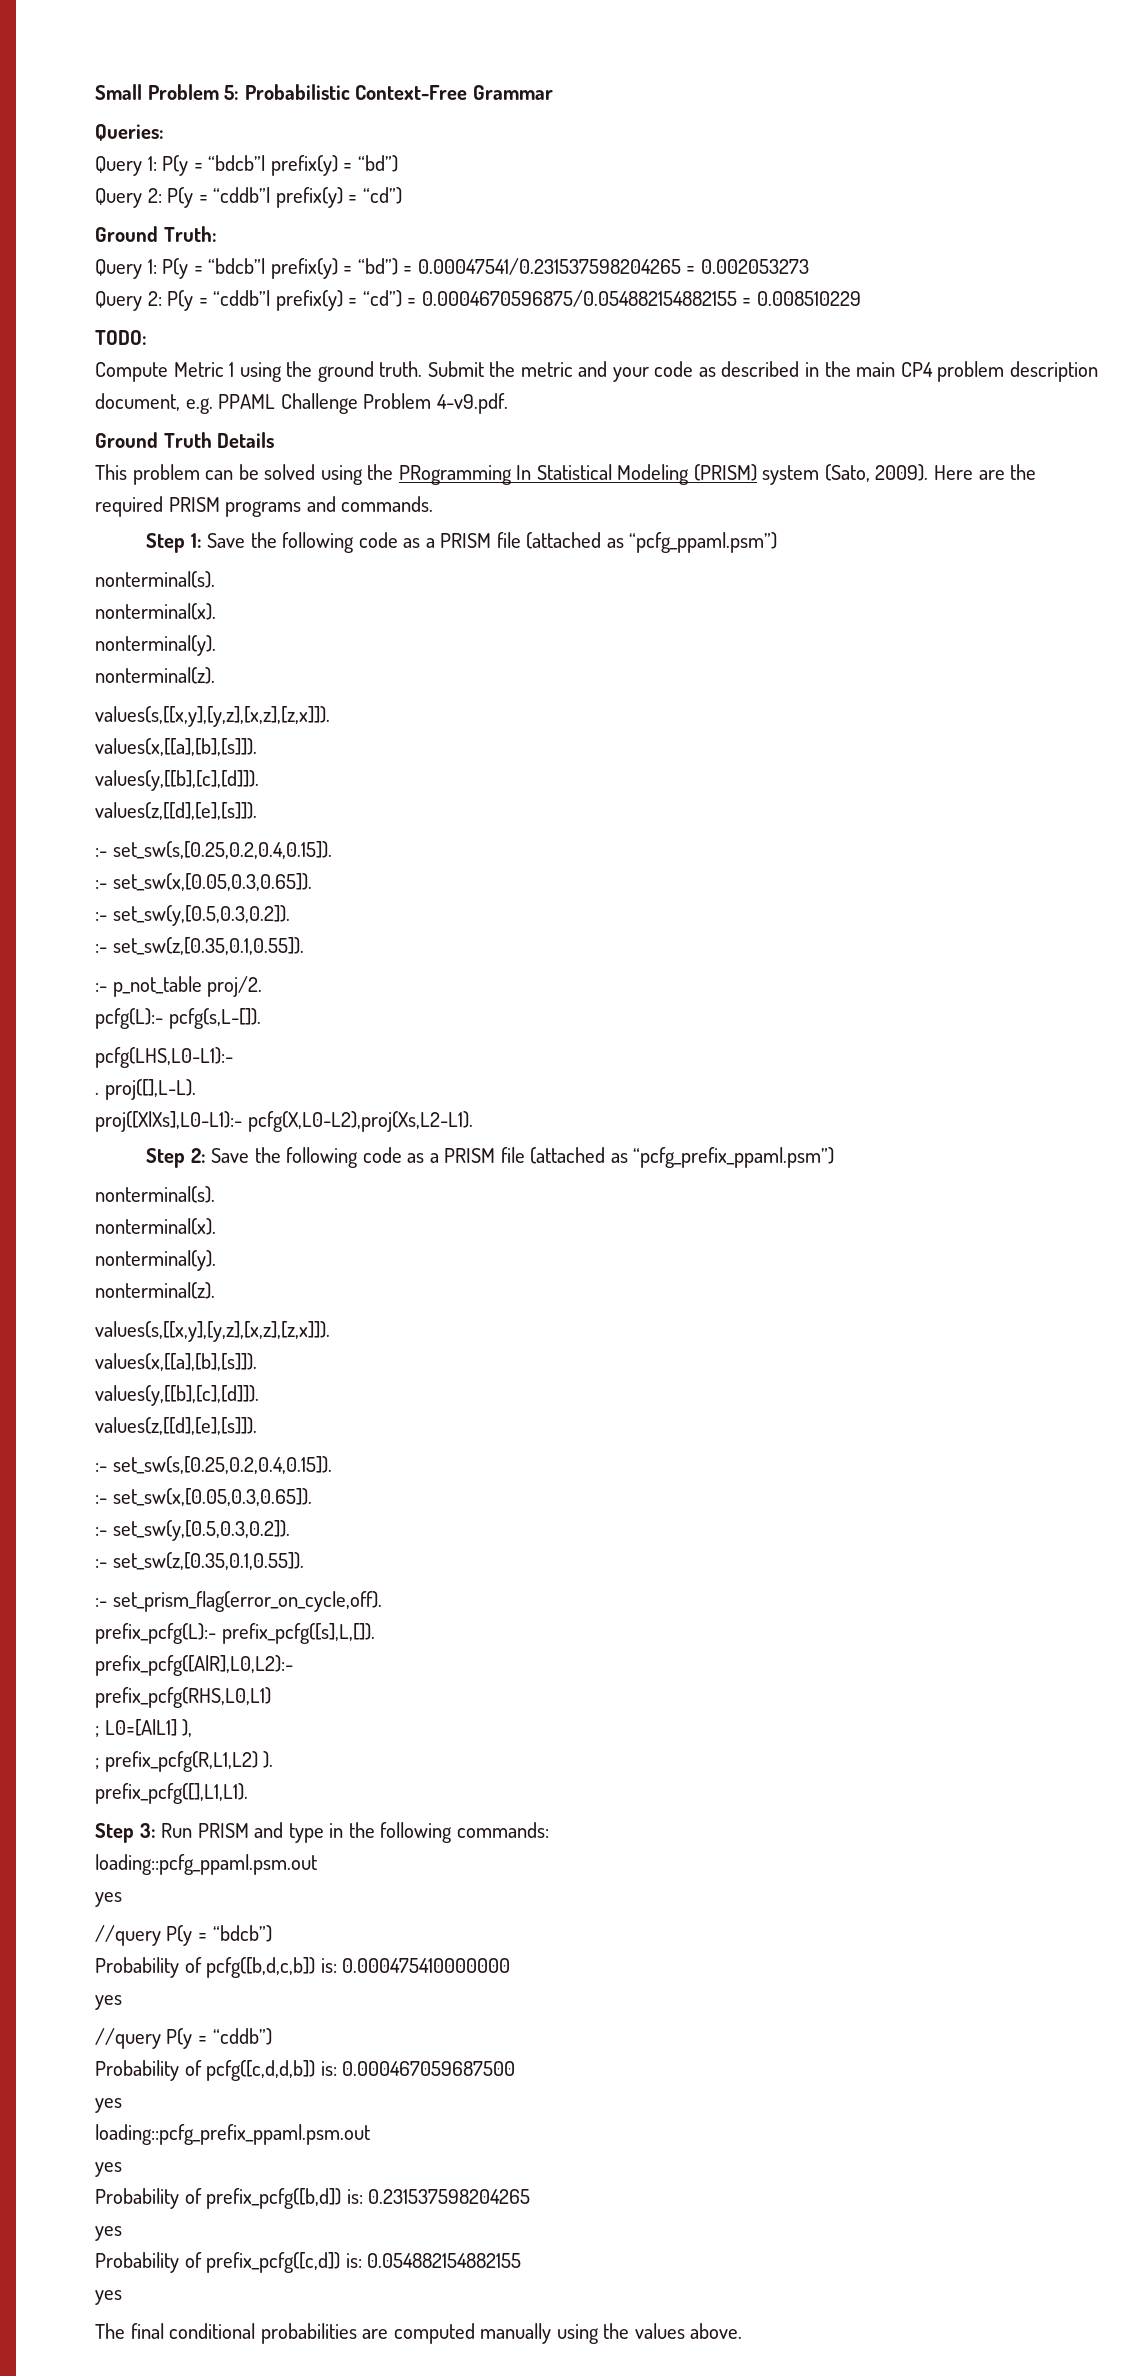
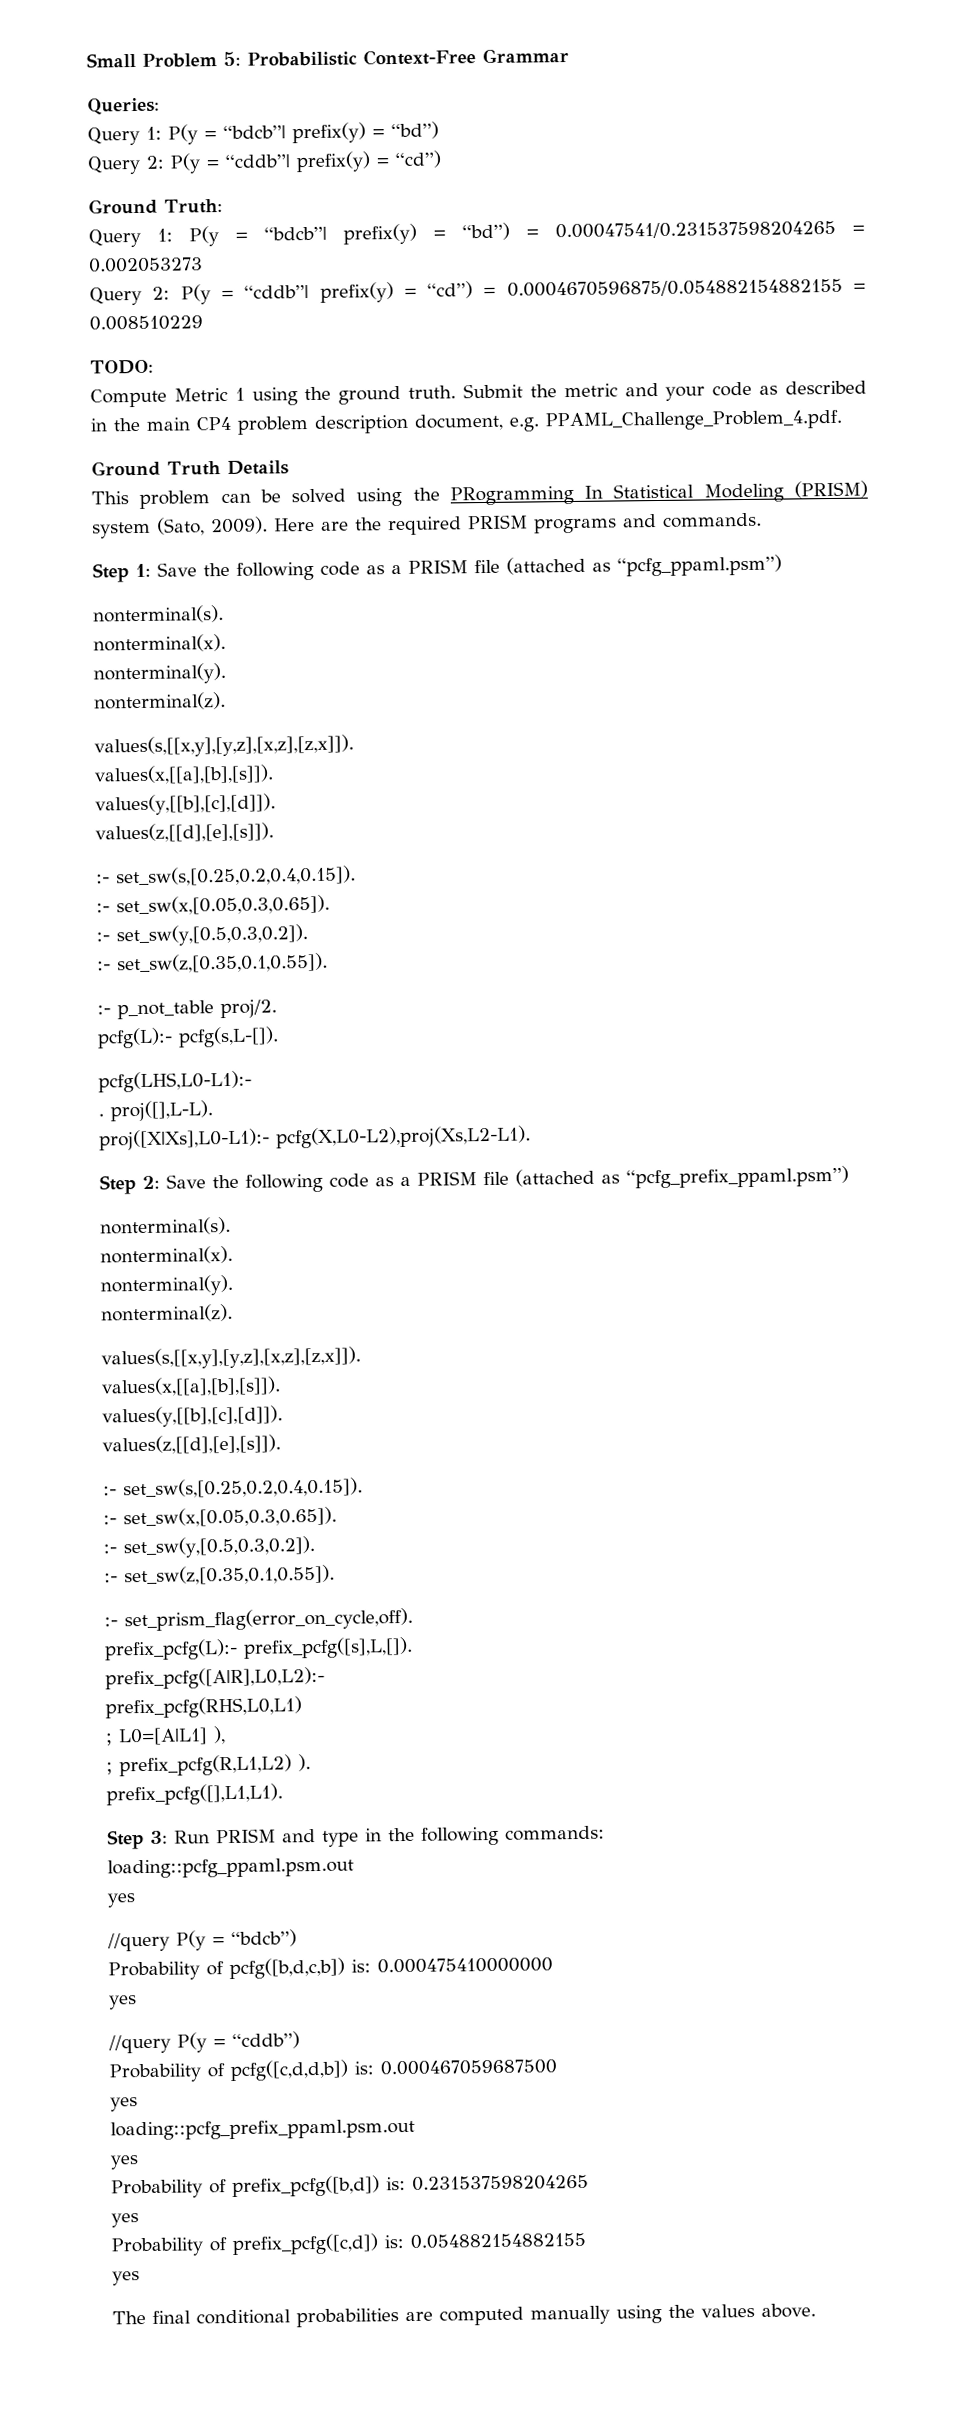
- Submit the metric and your code as described in the main CP4 problem description document, e.g. PPAML Challenge Problem 4-v9.pdf.
+ Submit the metric and your code as described in the main CP4 problem description document, e.g. PPAML_Challenge_Problem_4.pdf.

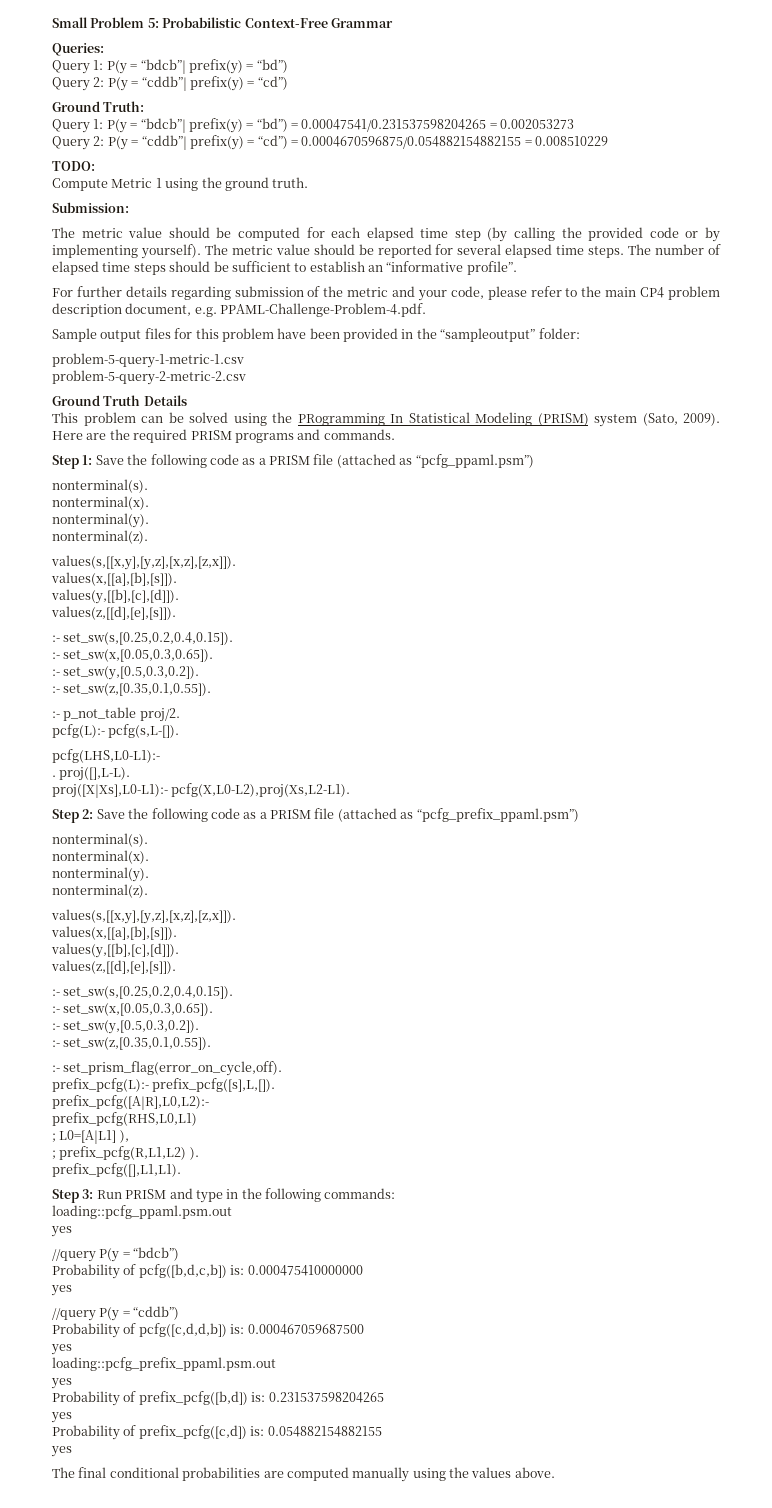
- Compute Metric 1 using the ground truth. Submit the metric and your code as described in the main CP4 problem description document, e.g. PPAML_Challenge_Problem_4.pdf.
+ Compute Metric 1 using the ground truth.
+ Submission:
+ The metric value should be computed for each elapsed time step (by calling the provided code or by implementing yourself). The metric value should be reported for several elapsed time steps. The number of elapsed time steps should be sufficient to establish an “informative profile”.
+ For further details regarding submission of the metric and your code, please refer to the main CP4 problem description document, e.g. PPAML-Challenge-Problem-4.pdf.
+ Sample output files for this problem have been provided in the “sampleoutput” folder:
+ problem-5-query-1-metric-1.csv
+ problem-5-query-2-metric-2.csv

